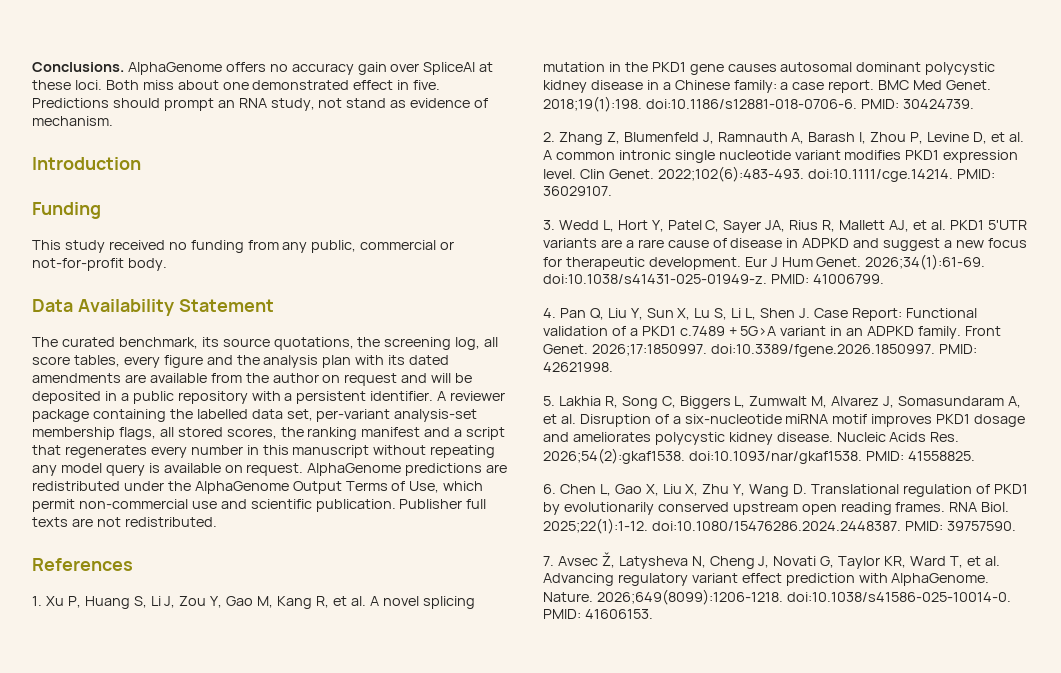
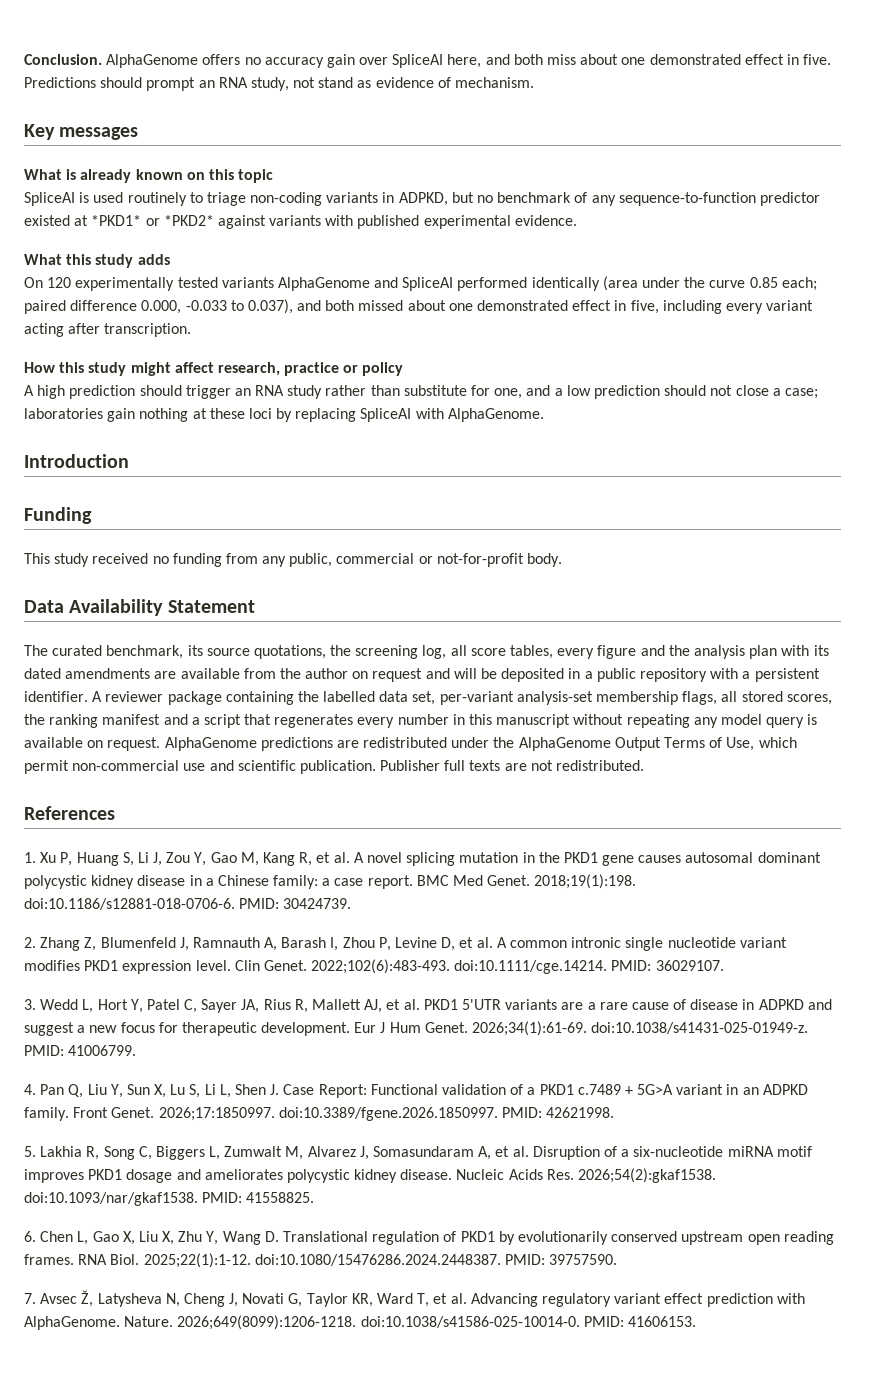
- Conclusions.
+ Conclusion.
- AlphaGenome offers no accuracy gain over SpliceAI at these loci. Both miss about one demonstrated effect in five.
+ AlphaGenome offers no accuracy gain over SpliceAI here, and both miss about one demonstrated effect in five.
+ Key messages
+ What is already known on this topic
+ SpliceAI is used routinely to triage non-coding variants in ADPKD, but no benchmark of any sequence-to-function predictor existed at *PKD1* or *PKD2* against variants with published experimental evidence.
+ What this study adds
+ On 120 experimentally tested variants AlphaGenome and SpliceAI performed identically (area under the curve 0.85 each; paired difference 0.000, -0.033 to 0.037), and both missed about one demonstrated effect in five, including every variant acting after transcription.
+ How this study might affect research, practice or policy
+ A high prediction should trigger an RNA study rather than substitute for one, and a low prediction should not close a case; laboratories gain nothing at these loci by replacing SpliceAI with AlphaGenome.

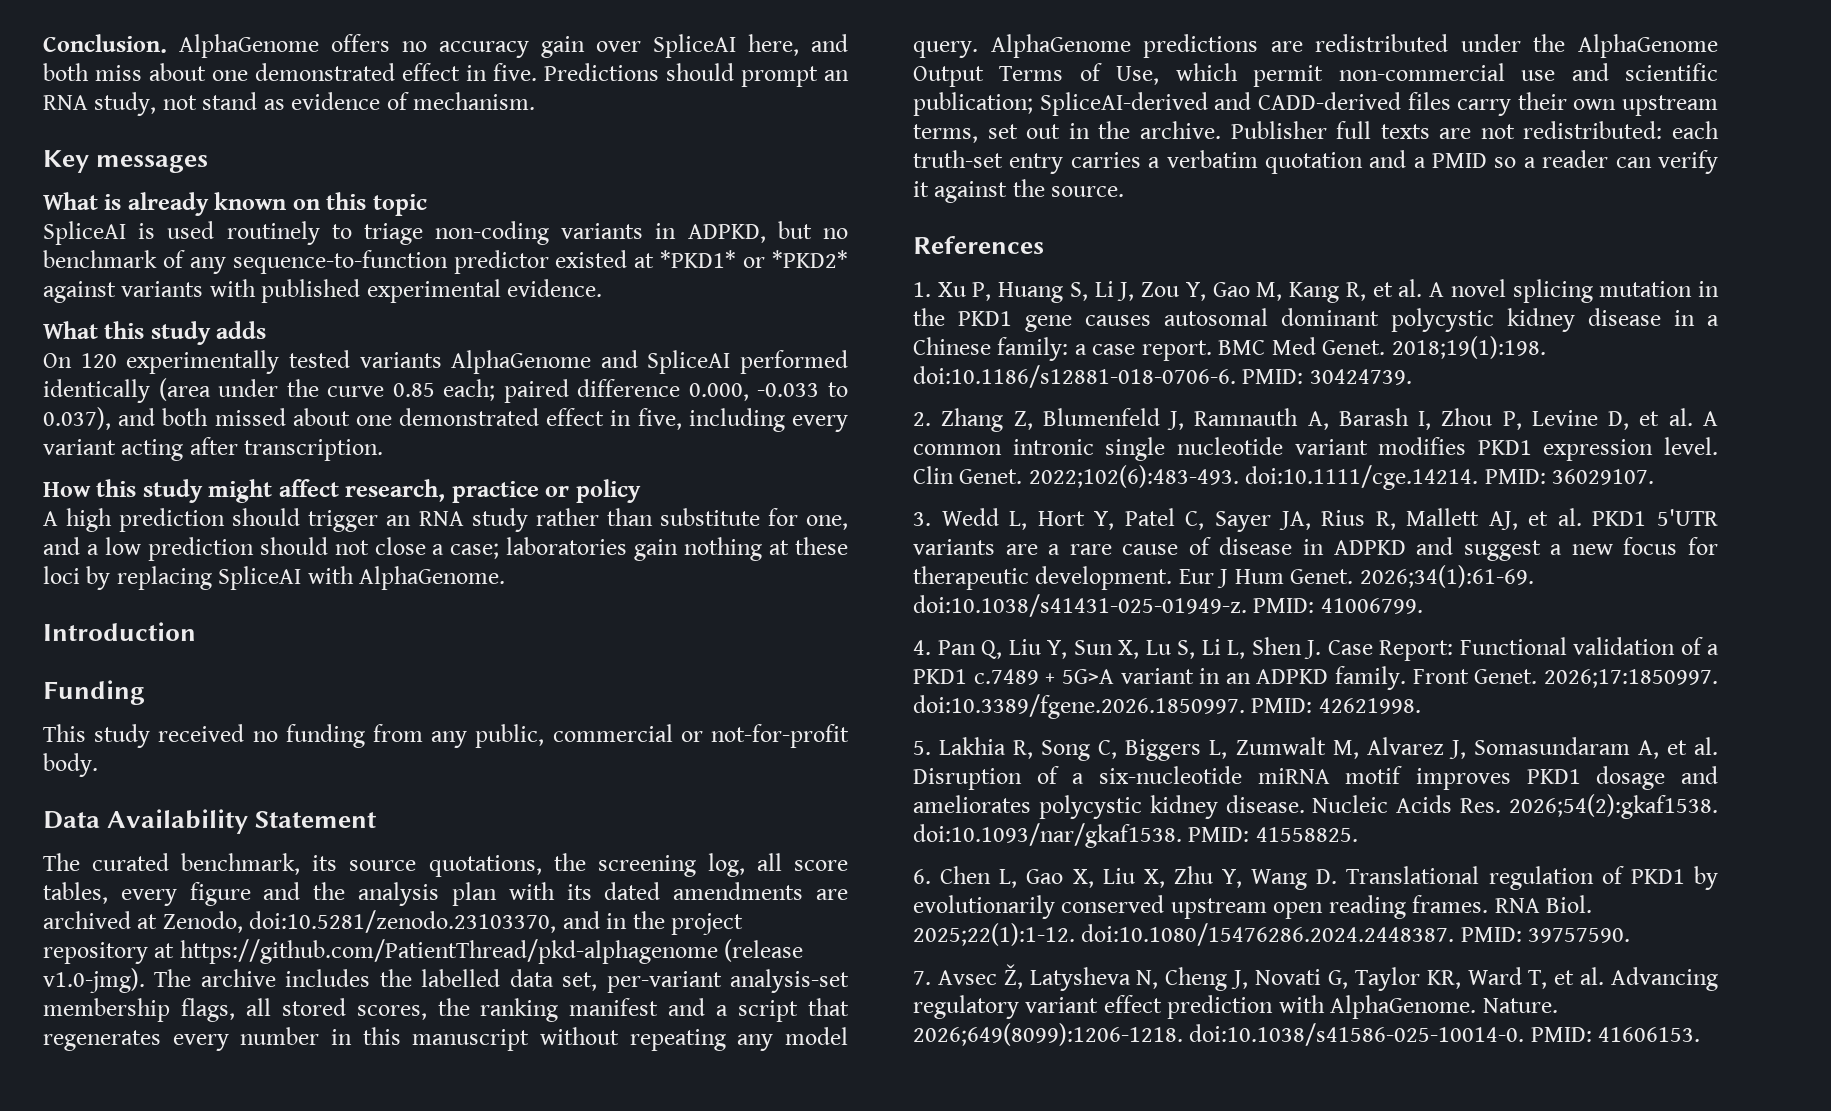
- The curated benchmark, its source quotations, the screening log, all score tables, every figure and the analysis plan with its dated amendments are available from the author on request and will be deposited in a public repository with a persistent identifier. A reviewer package containing the labelled data set, per-variant analysis-set membership flags, all stored scores, the ranking manifest and a script that regenerates every number in this manuscript without repeating any model query is available on request.
+ The curated benchmark, its source quotations, the screening log, all score tables, every figure and the analysis plan with its dated amendments are archived at Zenodo, doi:10.5281/zenodo.23103370, and in the project repository at https://github.com/PatientThread/pkd-alphagenome (release v1.0-jmg). The archive includes the labelled data set, per-variant analysis-set membership flags, all stored scores, the ranking manifest and a script that regenerates every number in this manuscript without repeating any model query.
- AlphaGenome predictions are redistributed under the AlphaGenome Output Terms of Use, which permit non-commercial use and scientific publication.
+ AlphaGenome predictions are redistributed under the AlphaGenome Output Terms of Use, which permit non-commercial use and scientific publication; SpliceAI-derived and CADD-derived files carry their own upstream terms, set out in the archive.
- Publisher full texts are not redistributed.
+ Publisher full texts are not redistributed: each truth-set entry carries a verbatim quotation and a PMID so a reader can verify it against the source.

